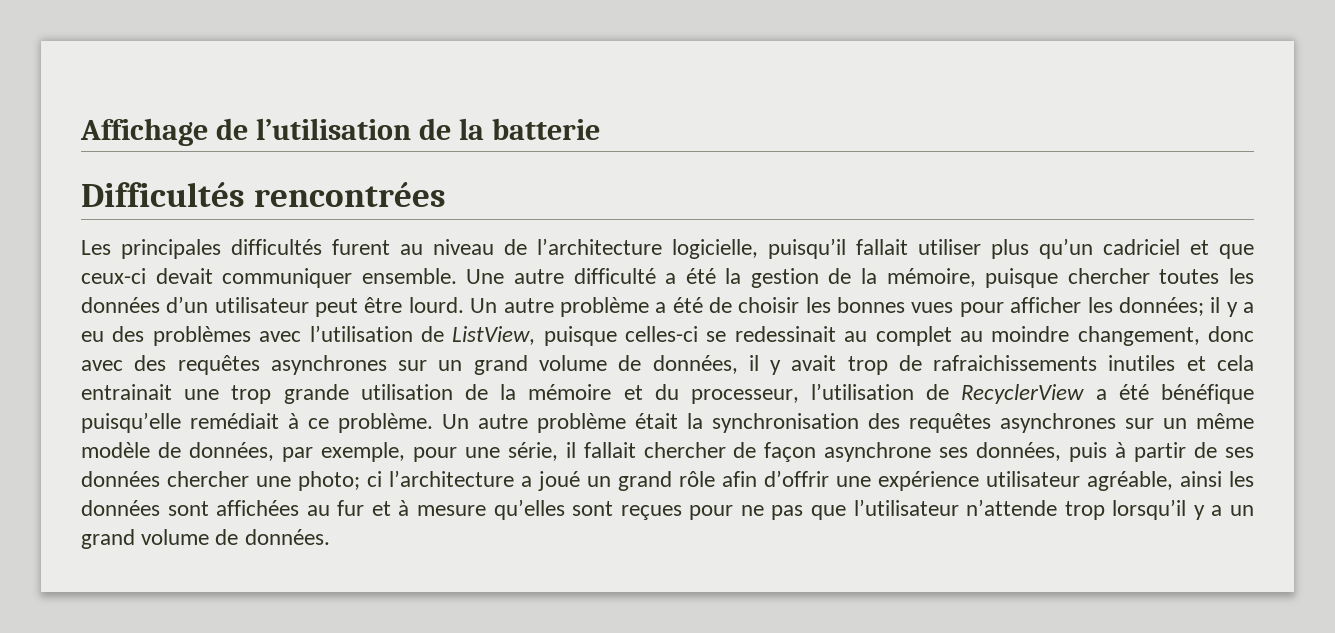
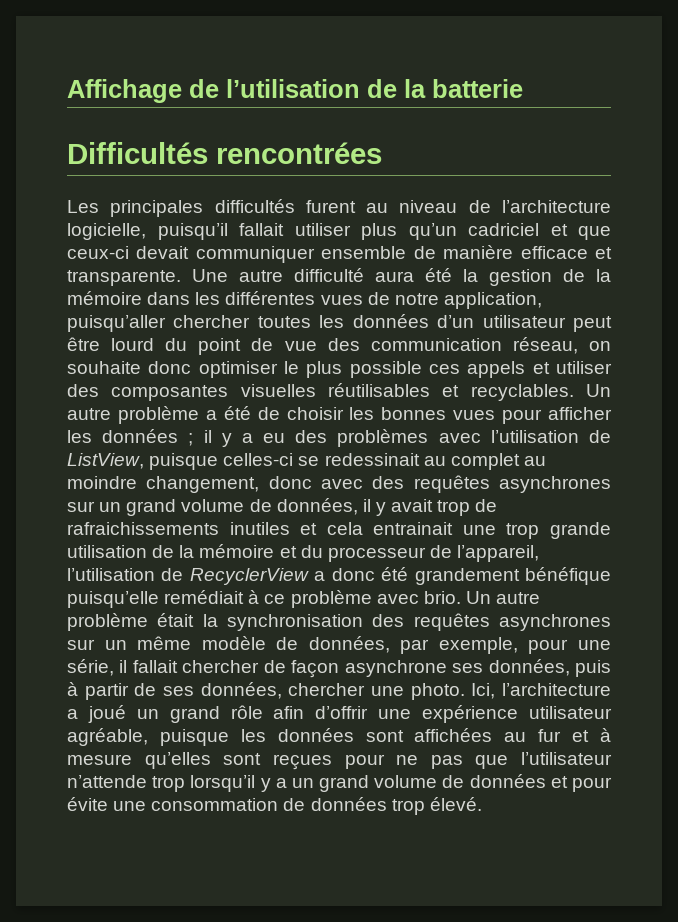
- Les principales difficultés furent au niveau de l’architecture logicielle, puisqu’il fallait utiliser plus qu’un cadriciel et que ceux-ci devait communiquer ensemble.
+ Les principales difficultés furent au niveau de l’architecture logicielle, puisqu’il fallait utiliser plus qu’un cadriciel et que ceux-ci devait communiquer ensemble de manière efficace et transparente.
- Une autre difficulté a été la gestion de la mémoire, puisque chercher toutes les données d’un utilisateur peut être lourd.
+ Une autre difficulté aura été la gestion de la mémoire dans les différentes vues de notre application, puisqu’aller chercher toutes les données d’un utilisateur peut être lourd du point de vue des communication réseau, on souhaite donc optimiser le plus possible ces appels et utiliser des composantes visuelles réutilisables et recyclables.
- Un autre problème a été de choisir les bonnes vues pour afficher les données;
+ Un autre problème a été de choisir les bonnes vues pour afficher les données ;
- il y a eu des problèmes avec l’utilisation de ListView, puisque celles-ci se redessinait au complet au moindre changement, donc avec des requêtes asynchrones sur un grand volume de données, il y avait trop de rafraichissements inutiles et cela entrainait une trop grande utilisation de la mémoire et du processeur, l’utilisation de RecyclerView a été bénéfique puisqu’elle remédiait à ce problème.
+ il y a eu des problèmes avec l’utilisation de ListView, puisque celles-ci se redessinait au complet au moindre changement, donc avec des requêtes asynchrones sur un grand volume de données, il y avait trop de rafraichissements inutiles et cela entrainait une trop grande utilisation de la mémoire et du processeur de l’appareil, l’utilisation de RecyclerView a donc été grandement bénéfique puisqu’elle remédiait à ce problème avec brio.
- Un autre problème était la synchronisation des requêtes asynchrones sur un même modèle de données, par exemple, pour une série, il fallait chercher de façon asynchrone ses données, puis à partir de ses données chercher une photo; ci l’architecture a joué un grand rôle afin d’offrir une expérience utilisateur agréable, ainsi les données sont affichées au fur et à mesure qu’elles sont reçues pour ne pas que l’utilisateur n’attende trop lorsqu’il y a un grand volume de données.
+ Un autre problème était la synchronisation des requêtes asynchrones sur un même modèle de données, par exemple, pour une série, il fallait chercher de façon asynchrone ses données, puis à partir de ses données, chercher une photo. Ici, l’architecture a joué un grand rôle afin d’offrir une expérience utilisateur agréable, puisque les données sont affichées au fur et à mesure qu’elles sont reçues pour ne pas que l’utilisateur n’attende trop lorsqu’il y a un grand volume de données et pour évite une consommation de données trop élevé.

